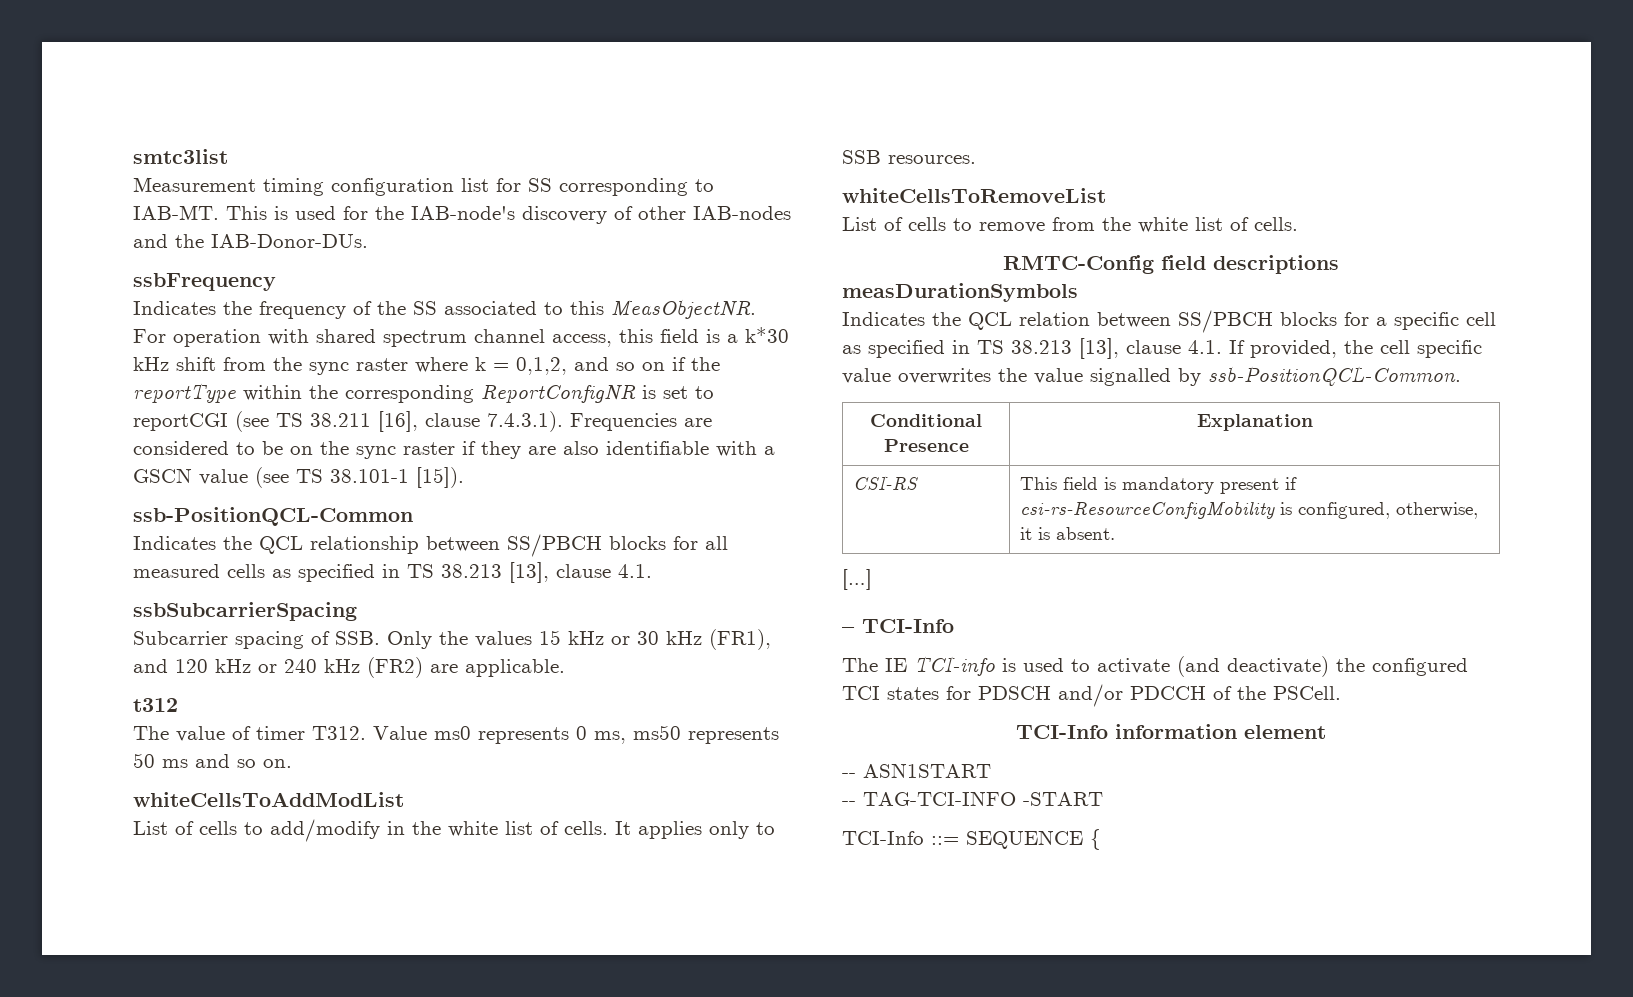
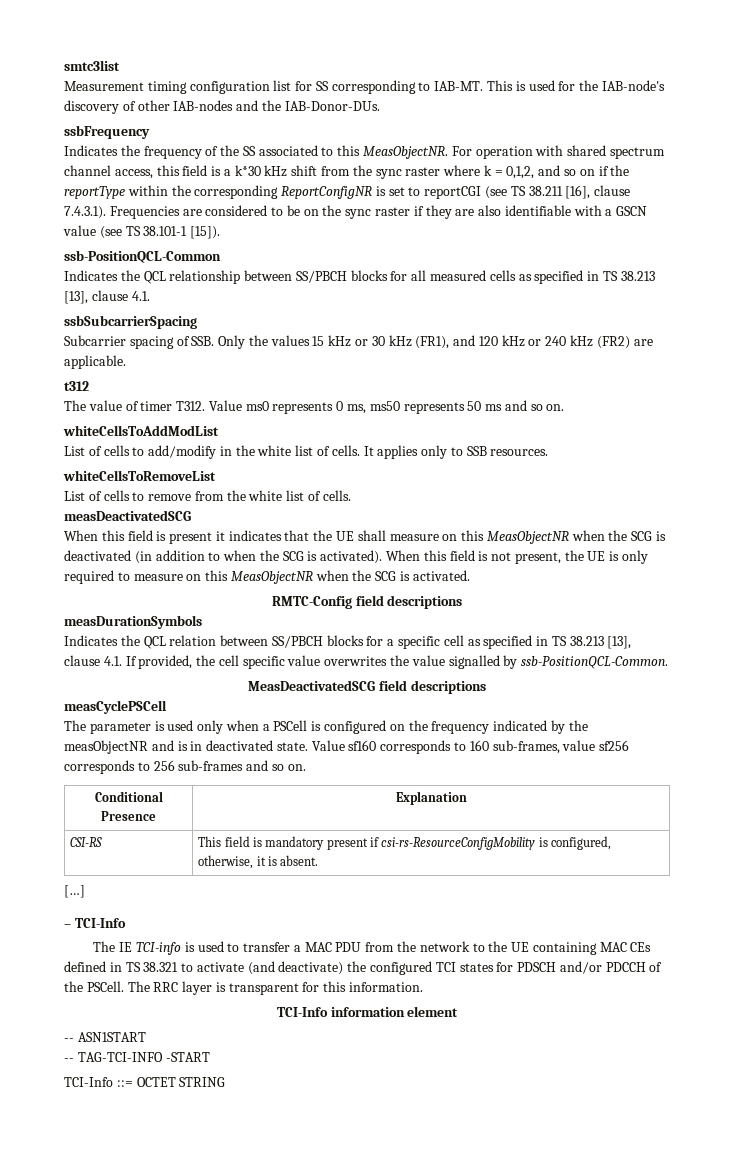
+ measDeactivatedSCG
+ When this field is present it indicates that the UE shall measure on this MeasObjectNR when the SCG is deactivated (in addition to when the SCG is activated). When this field is not present, the UE is only required to measure on this MeasObjectNR when the SCG is activated.
+ MeasDeactivatedSCG field descriptions
+ measCyclePSCell
+ The parameter is used only when a PSCell is configured on the frequency indicated by the measObjectNR and is in deactivated state. Value sf160 corresponds to 160 sub-frames, value sf256 corresponds to 256 sub-frames and so on.
- The IE TCI-info is used to activate (and deactivate) the configured TCI states for PDSCH and/or PDCCH of the PSCell.
+ The IE TCI-info is used to transfer a MAC PDU from the network to the UE containing MAC CEs defined in TS 38.321 to activate (and deactivate) the configured TCI states for PDSCH and/or PDCCH of the PSCell. The RRC layer is transparent for this information.
- TCI-Info ::= SEQUENCE {
+ TCI-Info ::= OCTET STRING

